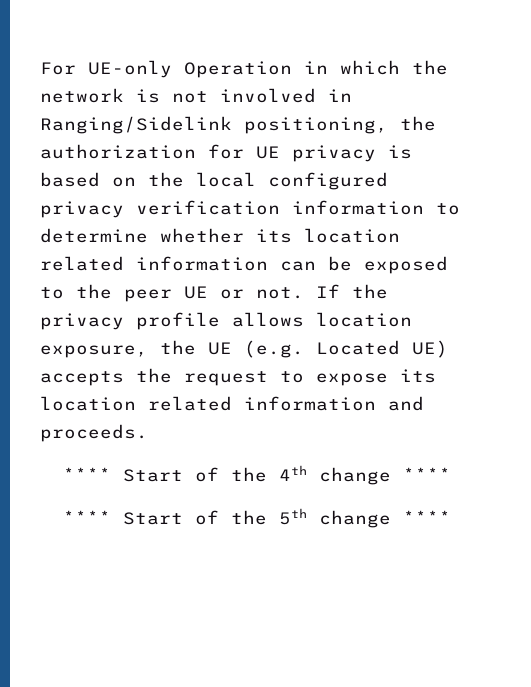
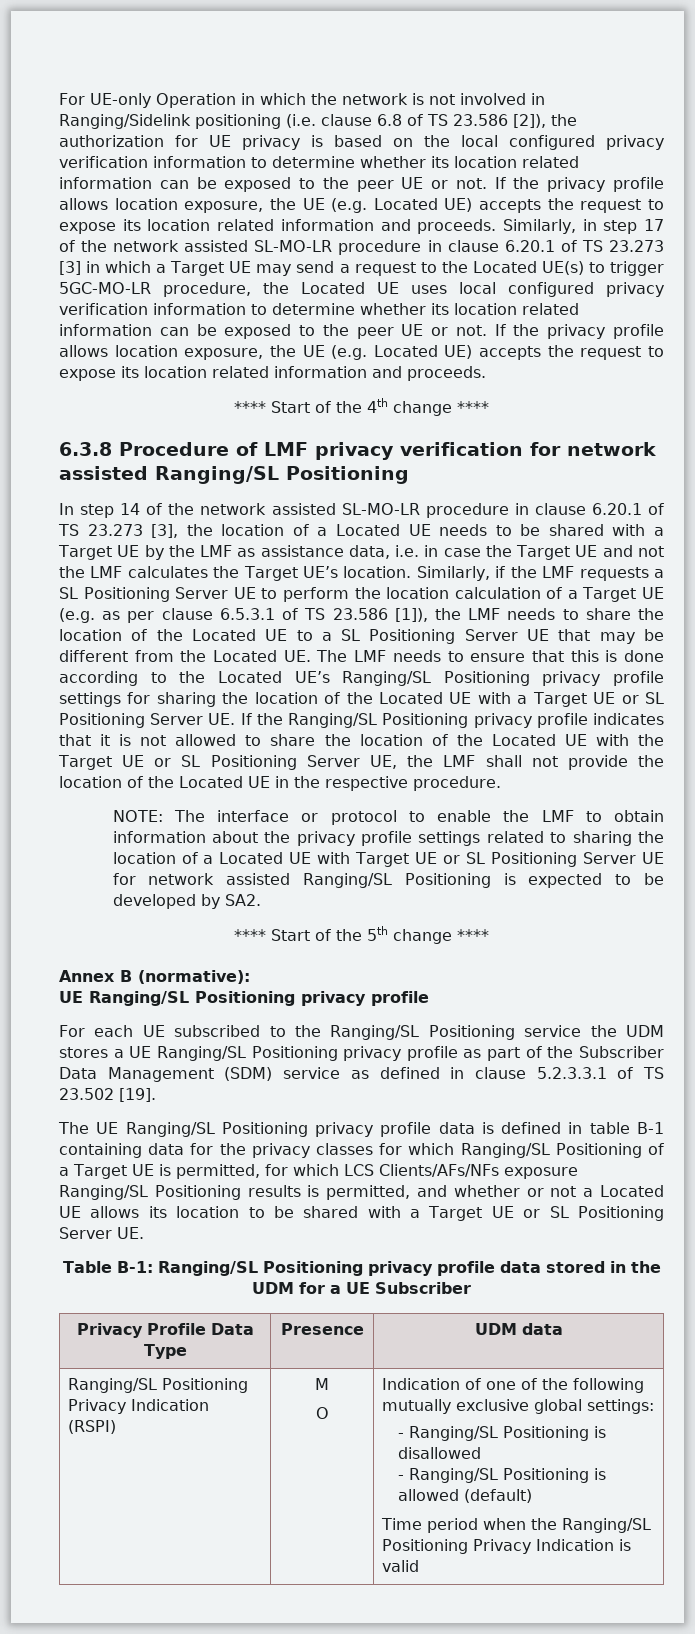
- For UE-only Operation in which the network is not involved in Ranging/Sidelink positioning, the authorization for UE privacy is based on the local configured privacy verification information to determine whether its location related information can be exposed to the peer UE or not.
+ For UE-only Operation in which the network is not involved in Ranging/Sidelink positioning (i.e. clause 6.8 of TS 23.586 [2]), the authorization for UE privacy is based on the local configured privacy verification information to determine whether its location related information can be exposed to the peer UE or not.
+ Similarly, in step 17 of the network assisted SL-MO-LR procedure in clause 6.20.1 of TS 23.273 [3] in which a Target UE may send a request to the Located UE(s) to trigger 5GC-MO-LR procedure, the Located UE uses local configured privacy verification information to determine whether its location related information can be exposed to the peer UE or not. If the privacy profile allows location exposure, the UE (e.g. Located UE) accepts the request to expose its location related information and proceeds.
+ 6.3.8 Procedure of LMF privacy verification for network assisted Ranging/SL Positioning
+ In step 14 of the network assisted SL-MO-LR procedure in clause 6.20.1 of TS 23.273 [3], the location of a Located UE needs to be shared with a Target UE by the LMF as assistance data, i.e. in case the Target UE and not the LMF calculates the Target UE’s location. Similarly, if the LMF requests a SL Positioning Server UE to perform the location calculation of a Target UE (e.g. as per clause 6.5.3.1 of TS 23.586 [1]), the LMF needs to share the location of the Located UE to a SL Positioning Server UE that may be different from the Located UE. The LMF needs to ensure that this is done according to the Located UE’s Ranging/SL Positioning privacy profile settings for sharing the location of the Located UE with a Target UE or SL Positioning Server UE. If the Ranging/SL Positioning privacy profile indicates that it is not allowed to share the location of the Located UE with the Target UE or SL Positioning Server UE, the LMF shall not provide the location of the Located UE in the respective procedure.
+ NOTE: The interface or protocol to enable the LMF to obtain information about the privacy profile settings related to sharing the location of a Located UE with Target UE or SL Positioning Server UE for network assisted Ranging/SL Positioning is expected to be developed by SA2.
+ Annex B (normative):
+ UE Ranging/SL Positioning privacy profile
+ For each UE subscribed to the Ranging/SL Positioning service the UDM stores a UE Ranging/SL Positioning privacy profile as part of the Subscriber Data Management (SDM) service as defined in clause 5.2.3.3.1 of TS 23.502 [19].
+ The UE Ranging/SL Positioning privacy profile data is defined in table B-1 containing data for the privacy classes for which Ranging/SL Positioning of a Target UE is permitted, for which LCS Clients/AFs/NFs exposure Ranging/SL Positioning results is permitted, and whether or not a Located UE allows its location to be shared with a Target UE or SL Positioning Server UE.
+ Table B-1: Ranging/SL Positioning privacy profile data stored in the UDM for a UE Subscriber
+ Privacy Profile Data Type | Presence | UDM data
+ Ranging/SL Positioning Privacy Indication (RSPI) | M
+ O | Indication of one of the following mutually exclusive global settings:
+ - Ranging/SL Positioning is disallowed
+ - Ranging/SL Positioning is allowed (default)
+ Time period when the Ranging/SL Positioning Privacy Indication is valid

